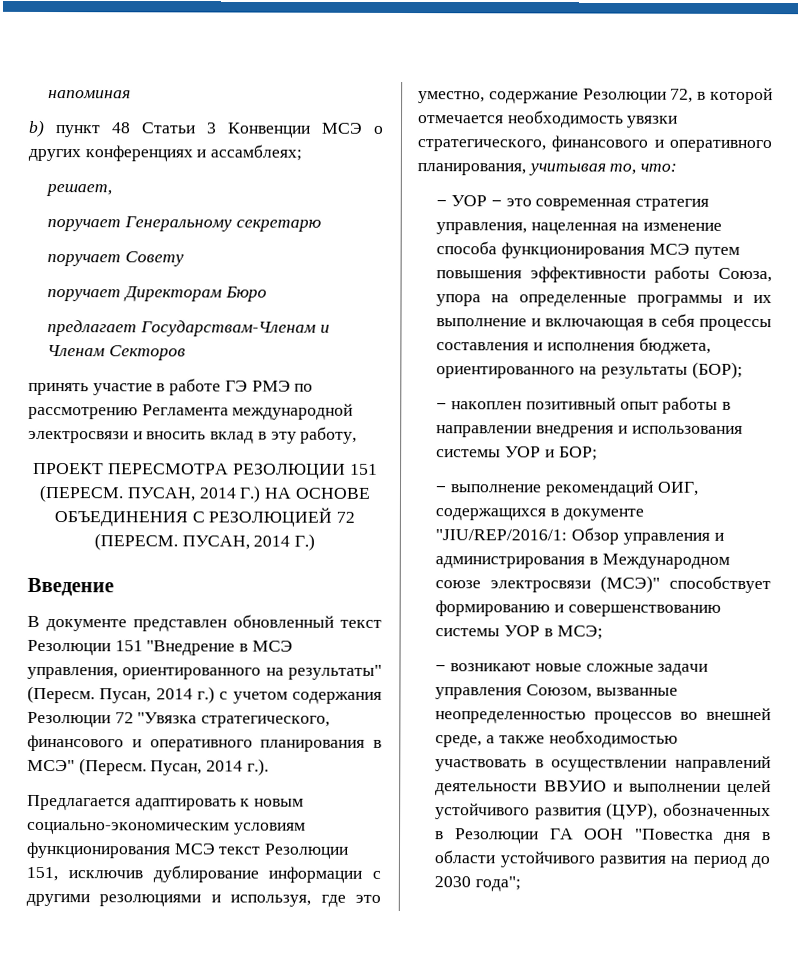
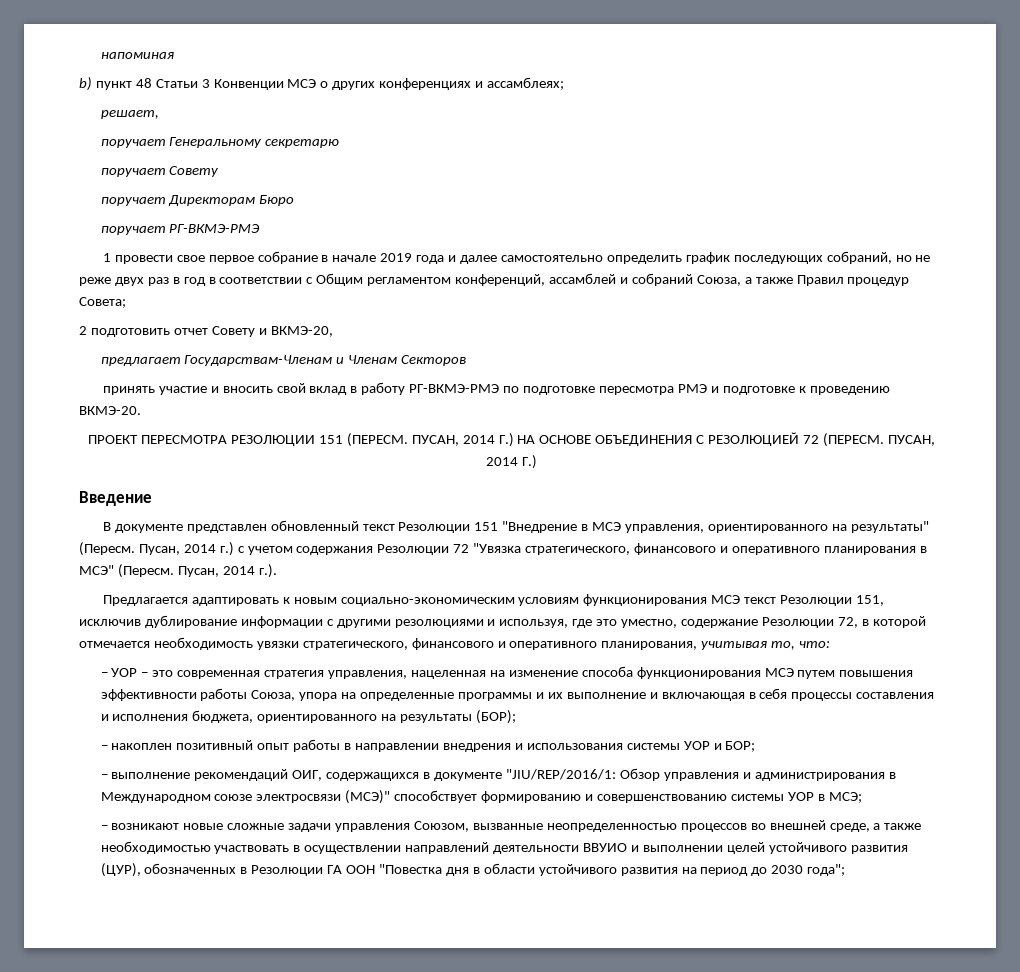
+ поручает РГ-ВКМЭ-РМЭ
+ 1 провести свое первое собрание в начале 2019 года и далее самостоятельно определить график последующих собраний, но не реже двух раз в год в соответствии с Общим регламентом конференций, ассамблей и собраний Союза, а также Правил процедур Совета;
+ 2 подготовить отчет Совету и ВКМЭ-20,
- принять участие в работе ГЭ РМЭ по рассмотрению Регламента международной электросвязи и вносить вклад в эту работу,
+ принять участие и вносить свой вклад в работу РГ-ВКМЭ-РМЭ по подготовке пересмотра РМЭ и подготовке к проведению ВКМЭ-20.

